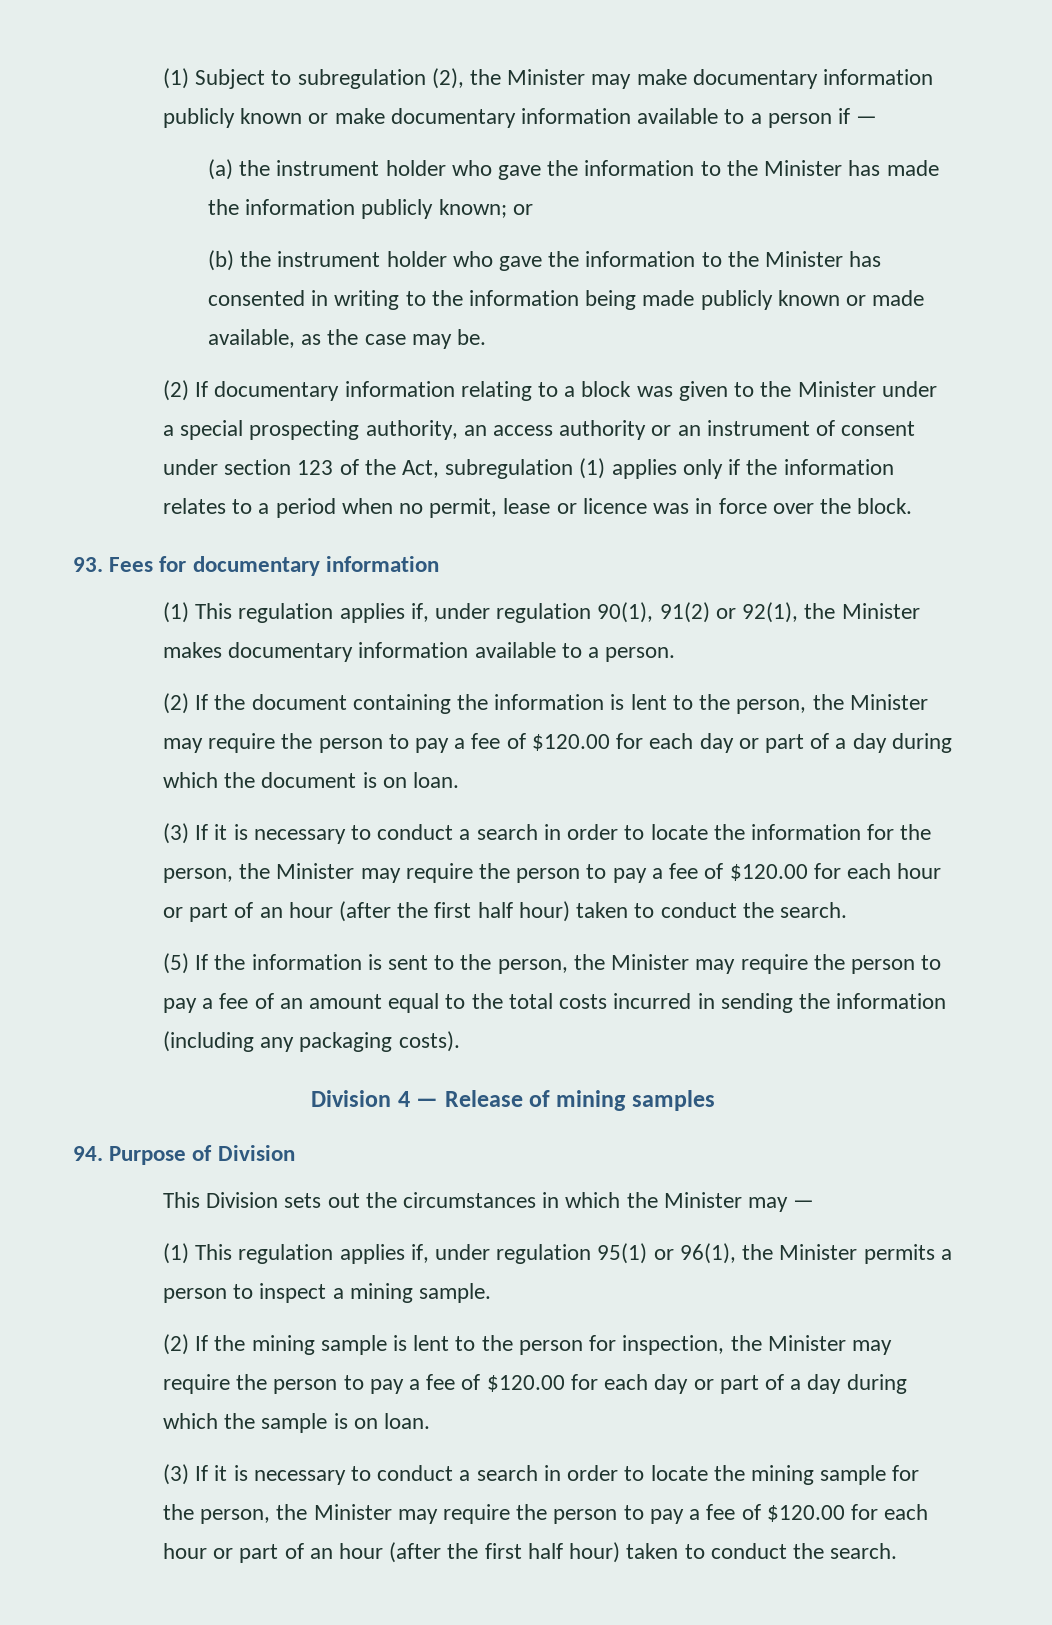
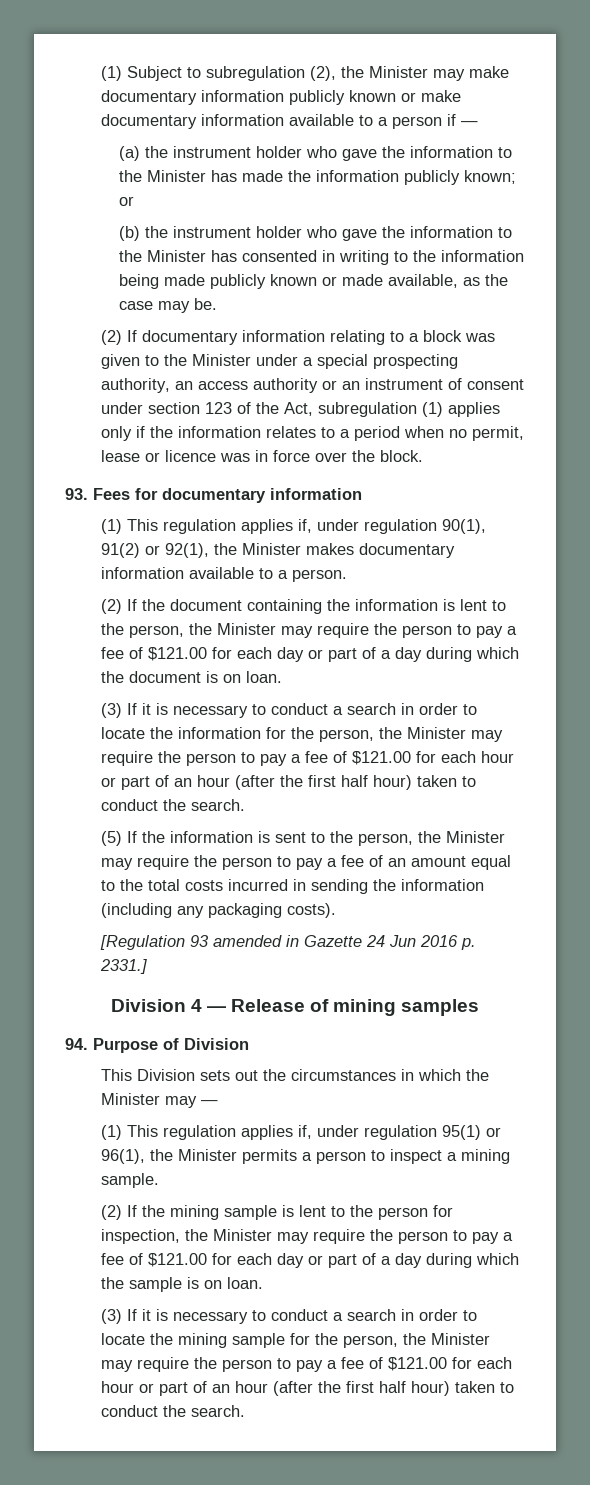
- (2) If the document containing the information is lent to the person, the Minister may require the person to pay a fee of $120.00 for each day or part of a day during which the document is on loan.
+ (2) If the document containing the information is lent to the person, the Minister may require the person to pay a fee of $121.00 for each day or part of a day during which the document is on loan.
- (3) If it is necessary to conduct a search in order to locate the information for the person, the Minister may require the person to pay a fee of $120.00 for each hour or part of an hour (after the first half hour) taken to conduct the search.
+ (3) If it is necessary to conduct a search in order to locate the information for the person, the Minister may require the person to pay a fee of $121.00 for each hour or part of an hour (after the first half hour) taken to conduct the search.
+ [Regulation 93 amended in Gazette 24 Jun 2016 p. 2331.]
- (2) If the mining sample is lent to the person for inspection, the Minister may require the person to pay a fee of $120.00 for each day or part of a day during which the sample is on loan.
+ (2) If the mining sample is lent to the person for inspection, the Minister may require the person to pay a fee of $121.00 for each day or part of a day during which the sample is on loan.
- (3) If it is necessary to conduct a search in order to locate the mining sample for the person, the Minister may require the person to pay a fee of $120.00 for each hour or part of an hour (after the first half hour) taken to conduct the search.
+ (3) If it is necessary to conduct a search in order to locate the mining sample for the person, the Minister may require the person to pay a fee of $121.00 for each hour or part of an hour (after the first half hour) taken to conduct the search.

